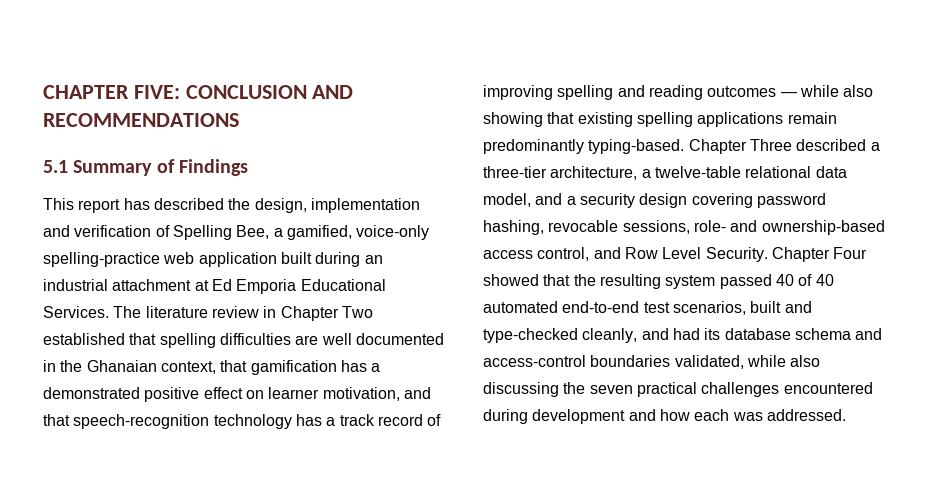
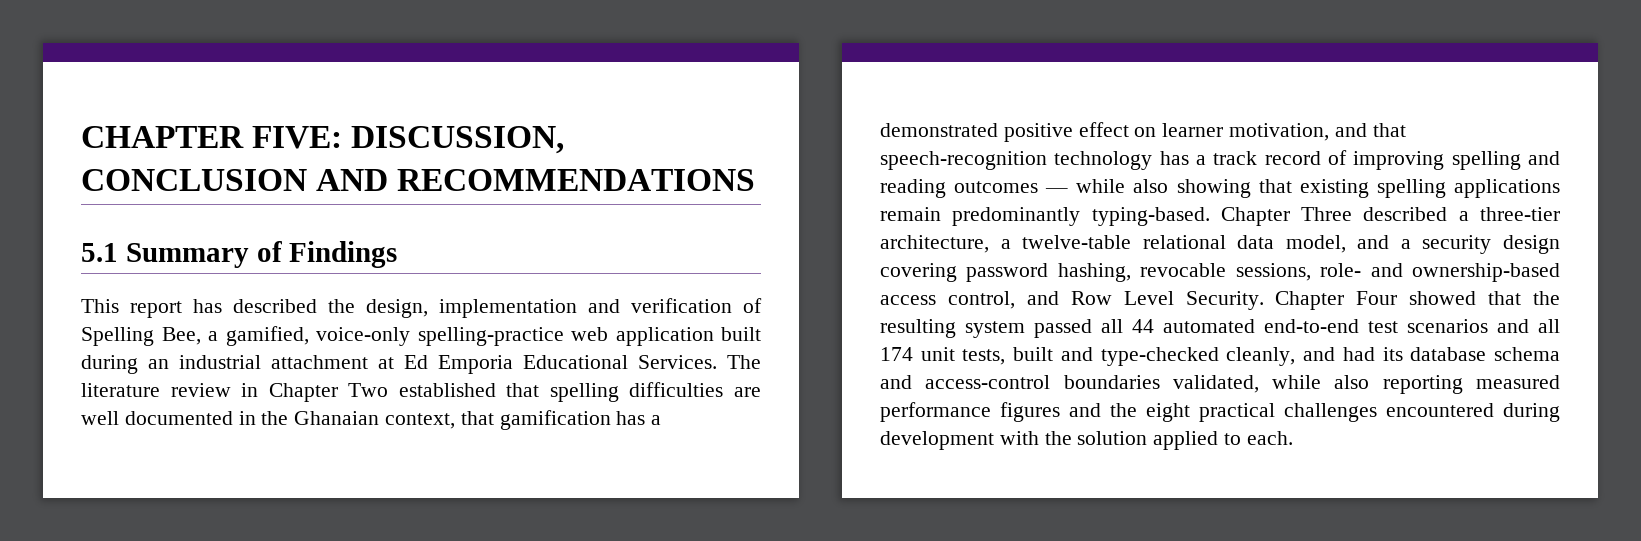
- CHAPTER FIVE: CONCLUSION AND RECOMMENDATIONS
+ CHAPTER FIVE: DISCUSSION, CONCLUSION AND RECOMMENDATIONS
- Chapter Four showed that the resulting system passed 40 of 40 automated end-to-end test scenarios, built and type-checked cleanly, and had its database schema and access-control boundaries validated, while also discussing the seven practical challenges encountered during development and how each was addressed.
+ Chapter Four showed that the resulting system passed all 44 automated end-to-end test scenarios and all 174 unit tests, built and type-checked cleanly, and had its database schema and access-control boundaries validated, while also reporting measured performance figures and the eight practical challenges encountered during development with the solution applied to each.

